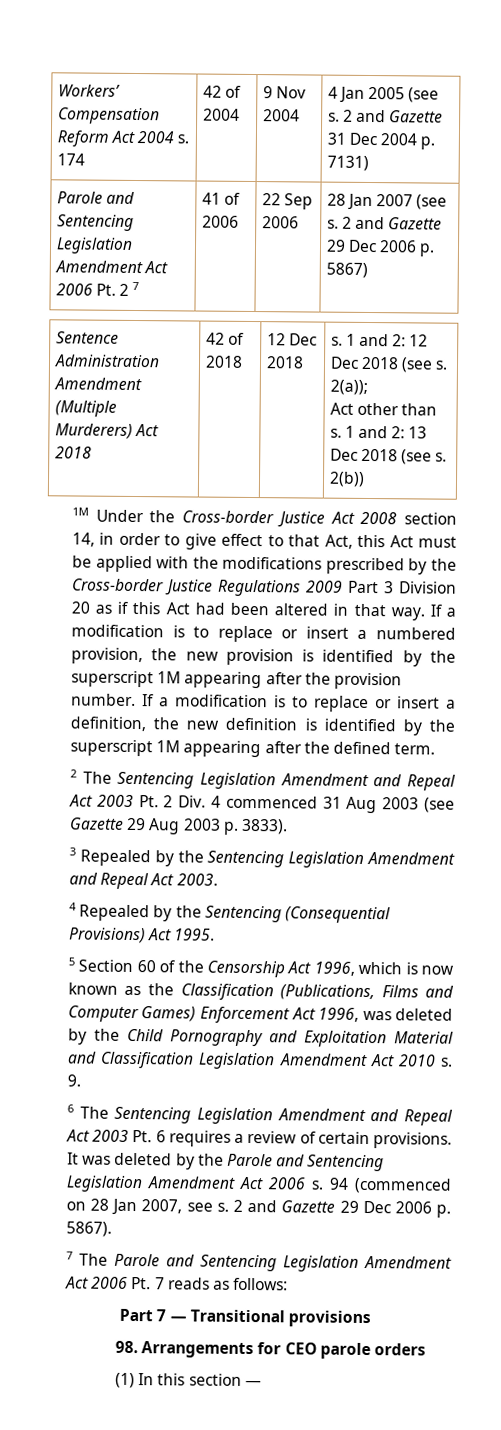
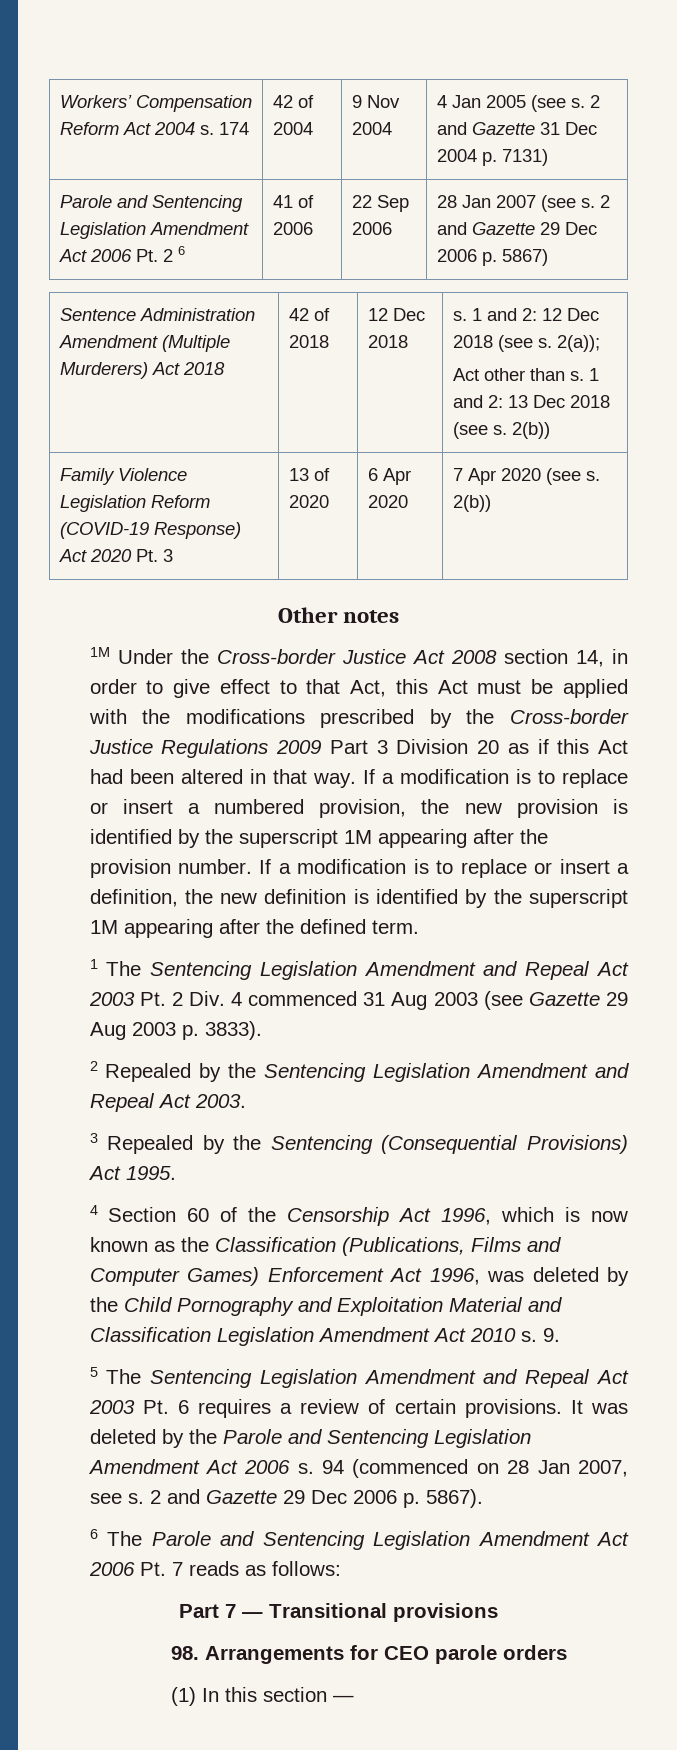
- Parole and Sentencing Legislation Amendment Act 2006 Pt. 2 7 | 41 of 2006 | 22 Sep 2006 | 28 Jan 2007 (see s. 2 and Gazette 29 Dec 2006 p. 5867)
+ Parole and Sentencing Legislation Amendment Act 2006 Pt. 2 6 | 41 of 2006 | 22 Sep 2006 | 28 Jan 2007 (see s. 2 and Gazette 29 Dec 2006 p. 5867)
+ Family Violence Legislation Reform (COVID-19 Response) Act 2020 Pt. 3 | 13 of 2020 | 6 Apr 2020 | 7 Apr 2020 (see s. 2(b))
+ Other notes
- 2 The Sentencing Legislation Amendment and Repeal Act 2003 Pt. 2 Div. 4 commenced 31 Aug 2003 (see Gazette 29 Aug 2003 p. 3833).
+ 1 The Sentencing Legislation Amendment and Repeal Act 2003 Pt. 2 Div. 4 commenced 31 Aug 2003 (see Gazette 29 Aug 2003 p. 3833).
- 3 Repealed by the Sentencing Legislation Amendment and Repeal Act 2003.
+ 2 Repealed by the Sentencing Legislation Amendment and Repeal Act 2003.
- 4 Repealed by the Sentencing (Consequential Provisions) Act 1995.
+ 3 Repealed by the Sentencing (Consequential Provisions) Act 1995.
- 5 Section 60 of the Censorship Act 1996, which is now known as the Classification (Publications, Films and Computer Games) Enforcement Act 1996, was deleted by the Child Pornography and Exploitation Material and Classification Legislation Amendment Act 2010 s.
+ 4 Section 60 of the Censorship Act 1996, which is now known as the Classification (Publications, Films and Computer Games) Enforcement Act 1996, was deleted by the Child Pornography and Exploitation Material and Classification Legislation Amendment Act 2010 s.
- 6 The Sentencing Legislation Amendment and Repeal Act 2003 Pt. 6 requires a review of certain provisions.
+ 5 The Sentencing Legislation Amendment and Repeal Act 2003 Pt. 6 requires a review of certain provisions.
- 7 The Parole and Sentencing Legislation Amendment Act 2006 Pt. 7 reads as follows:
+ 6 The Parole and Sentencing Legislation Amendment Act 2006 Pt. 7 reads as follows:

